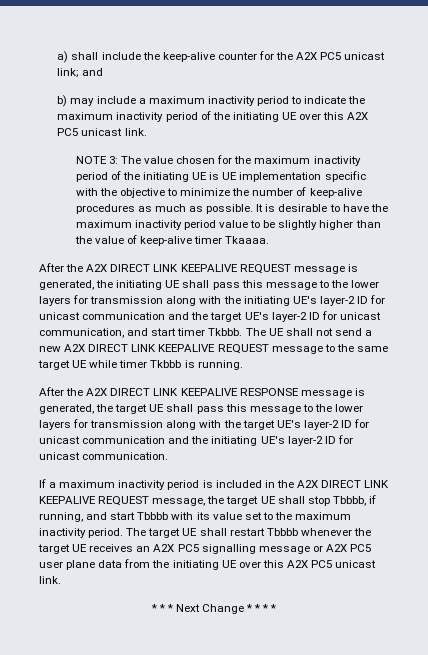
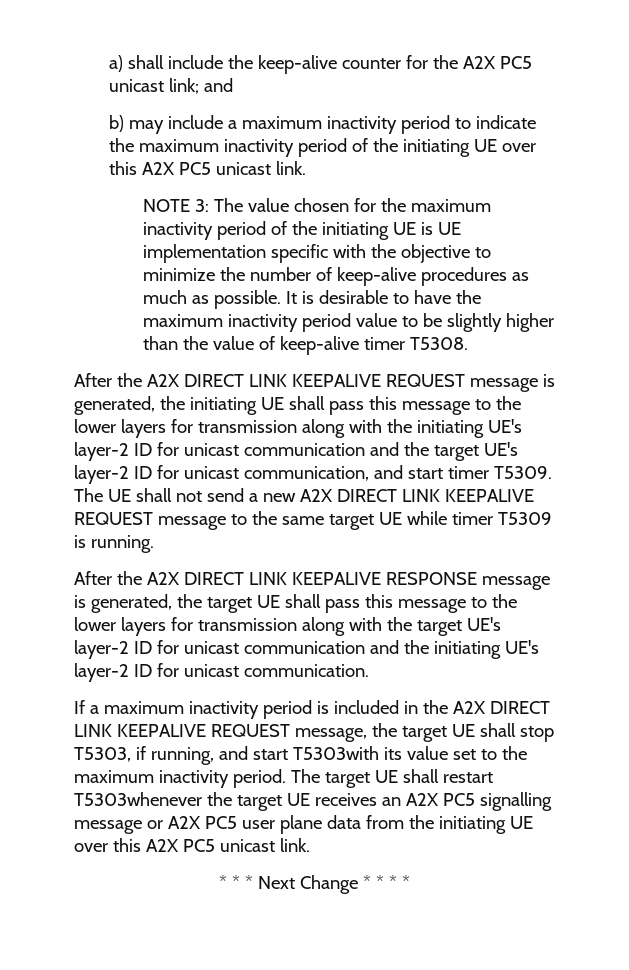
- It is desirable to have the maximum inactivity period value to be slightly higher than the value of keep-alive timer Tkaaaa.
+ It is desirable to have the maximum inactivity period value to be slightly higher than the value of keep-alive timer T5308.
- After the A2X DIRECT LINK KEEPALIVE REQUEST message is generated, the initiating UE shall pass this message to the lower layers for transmission along with the initiating UE's layer-2 ID for unicast communication and the target UE's layer-2 ID for unicast communication, and start timer Tkbbb.
+ After the A2X DIRECT LINK KEEPALIVE REQUEST message is generated, the initiating UE shall pass this message to the lower layers for transmission along with the initiating UE's layer-2 ID for unicast communication and the target UE's layer-2 ID for unicast communication, and start timer T5309.
- The UE shall not send a new A2X DIRECT LINK KEEPALIVE REQUEST message to the same target UE while timer Tkbbb is running.
+ The UE shall not send a new A2X DIRECT LINK KEEPALIVE REQUEST message to the same target UE while timer T5309 is running.
- If a maximum inactivity period is included in the A2X DIRECT LINK KEEPALIVE REQUEST message, the target UE shall stop Tbbbb, if running, and start Tbbbb with its value set to the maximum inactivity period.
+ If a maximum inactivity period is included in the A2X DIRECT LINK KEEPALIVE REQUEST message, the target UE shall stop T5303, if running, and start T5303with its value set to the maximum inactivity period.
- The target UE shall restart Tbbbb whenever the target UE receives an A2X PC5 signalling message or A2X PC5 user plane data from the initiating UE over this A2X PC5 unicast link.
+ The target UE shall restart T5303whenever the target UE receives an A2X PC5 signalling message or A2X PC5 user plane data from the initiating UE over this A2X PC5 unicast link.

